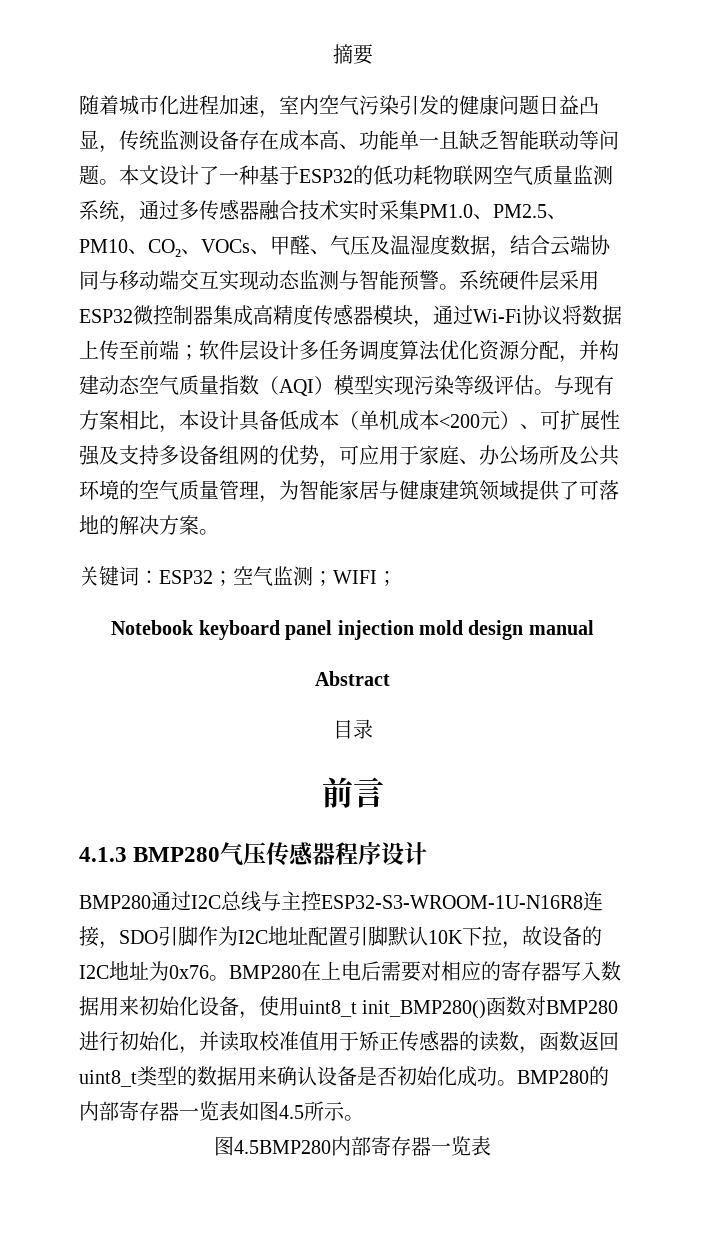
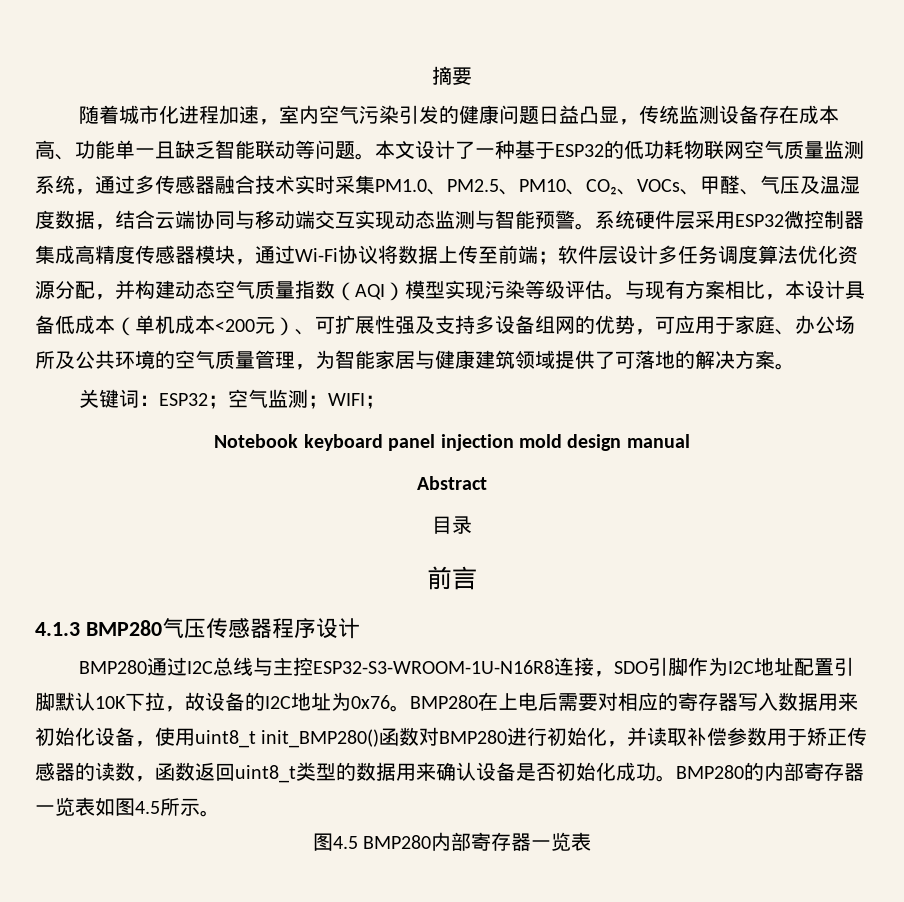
- BMP280在上电后需要对相应的寄存器写入数据用来初始化设备，使用uint8_t init_BMP280()函数对BMP280进行初始化，并读取校准值用于矫正传感器的读数，函数返回uint8_t类型的数据用来确认设备是否初始化成功。
+ BMP280在上电后需要对相应的寄存器写入数据用来初始化设备，使用uint8_t init_BMP280()函数对BMP280进行初始化，并读取补偿参数用于矫正传感器的读数，函数返回uint8_t类型的数据用来确认设备是否初始化成功。
- 图4.5BMP280内部寄存器一览表
+ 图4.5 BMP280内部寄存器一览表

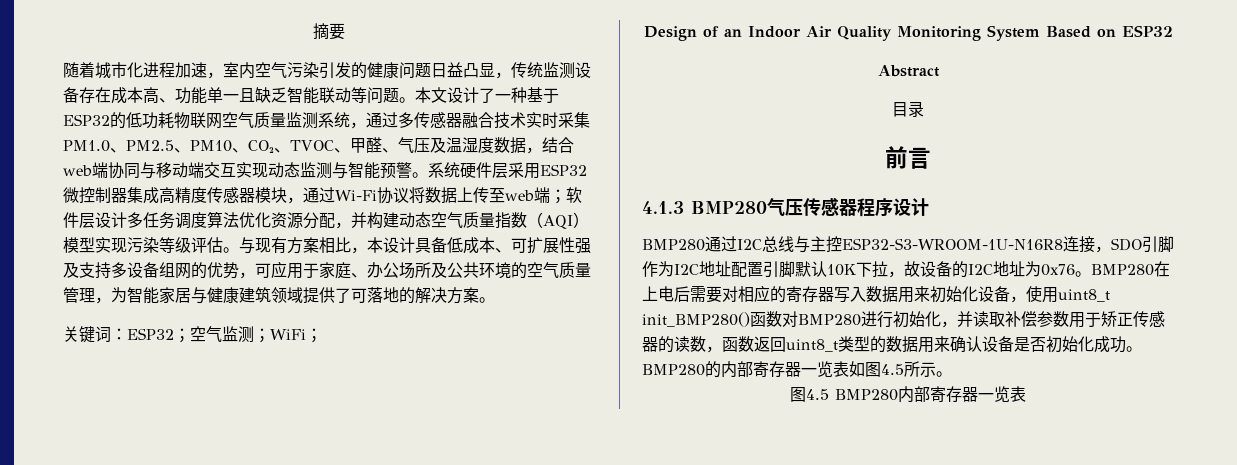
- 本文设计了一种基于ESP32的低功耗物联网空气质量监测系统，通过多传感器融合技术实时采集PM1.0、PM2.5、PM10、CO₂、VOCs、甲醛、气压及温湿度数据，结合云端协同与移动端交互实现动态监测与智能预警。
+ 本文设计了一种基于ESP32的低功耗物联网空气质量监测系统，通过多传感器融合技术实时采集PM1.0、PM2.5、PM10、CO₂、TVOC、甲醛、气压及温湿度数据，结合web端协同与移动端交互实现动态监测与智能预警。
- 系统硬件层采用ESP32微控制器集成高精度传感器模块，通过Wi-Fi协议将数据上传至前端；软件层设计多任务调度算法优化资源分配，并构建动态空气质量指数（AQI）模型实现污染等级评估。
+ 系统硬件层采用ESP32微控制器集成高精度传感器模块，通过Wi-Fi协议将数据上传至web端；软件层设计多任务调度算法优化资源分配，并构建动态空气质量指数（AQI）模型实现污染等级评估。
- 与现有方案相比，本设计具备低成本（单机成本<200元）、可扩展性强及支持多设备组网的优势，可应用于家庭、办公场所及公共环境的空气质量管理，为智能家居与健康建筑领域提供了可落地的解决方案。
+ 与现有方案相比，本设计具备低成本、可扩展性强及支持多设备组网的优势，可应用于家庭、办公场所及公共环境的空气质量管理，为智能家居与健康建筑领域提供了可落地的解决方案。
- 关键词：ESP32；空气监测；WIFI；
+ 关键词：ESP32；空气监测；WiFi；
- Notebook keyboard panel injection mold design manual
+ Design of an Indoor Air Quality Monitoring System Based on ESP32

